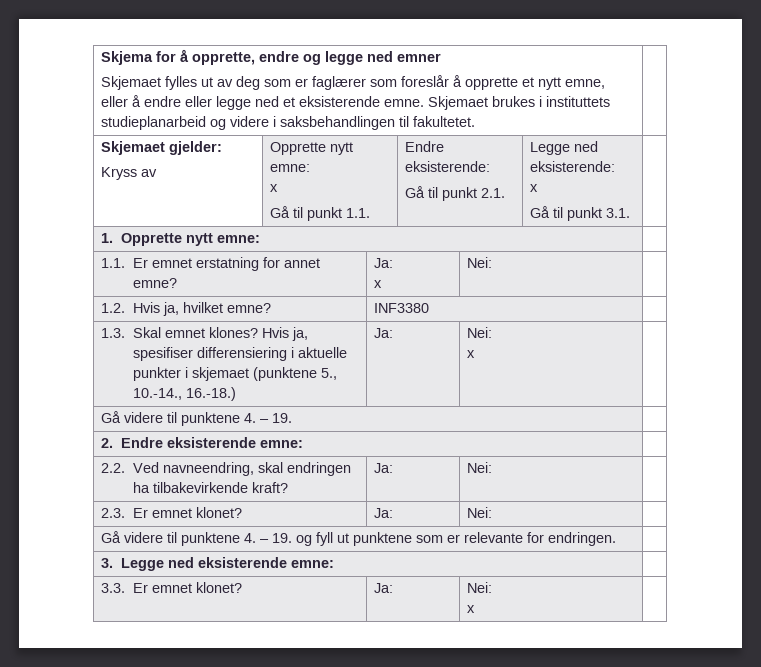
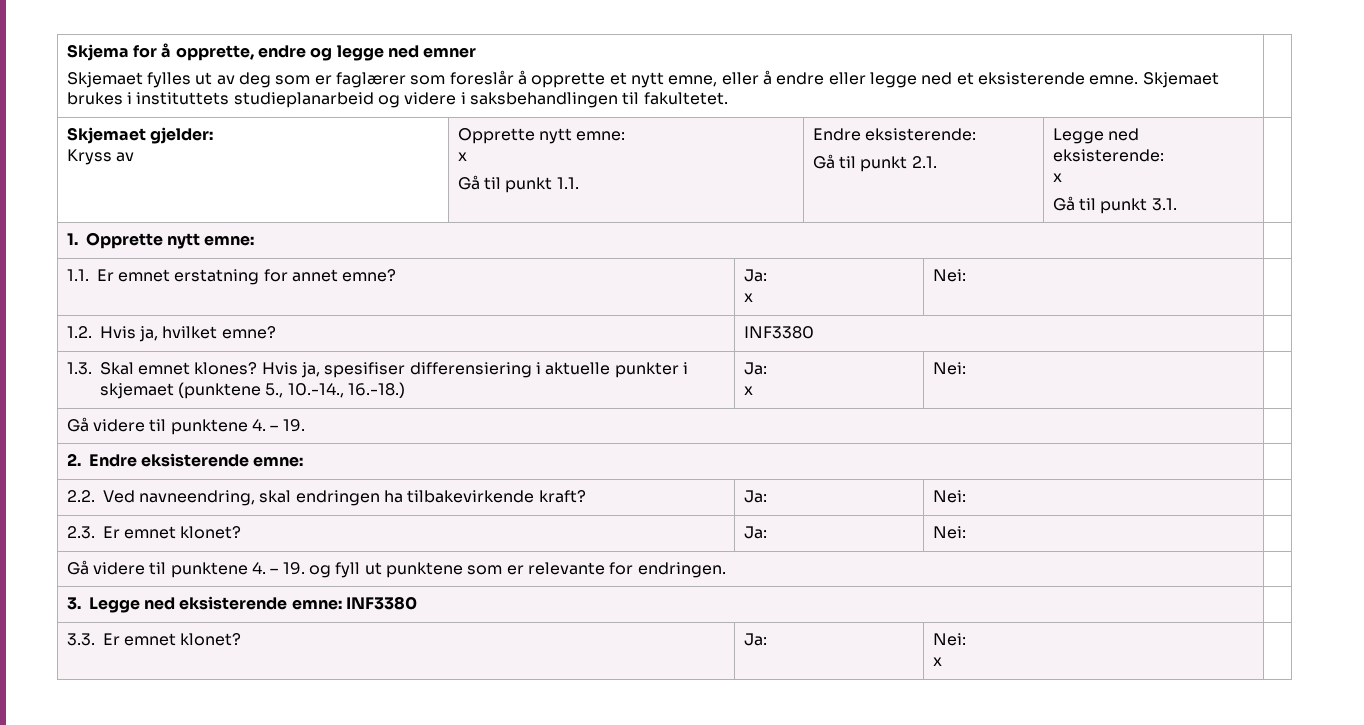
- 1.3. Skal emnet klones? Hvis ja, spesifiser differensiering i aktuelle punkter i skjemaet (punktene 5., 10.-14., 16.-18.) | Ja: | Nei:
- x |
+ 1.3. Skal emnet klones? Hvis ja, spesifiser differensiering i aktuelle punkter i skjemaet (punktene 5., 10.-14., 16.-18.) | Ja:
+ x | Nei: |
- 3. Legge ned eksisterende emne: |
+ 3. Legge ned eksisterende emne: INF3380 |

